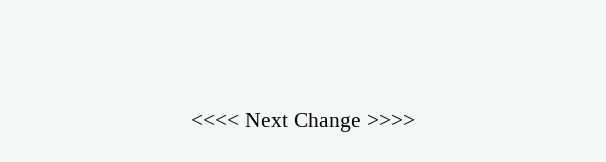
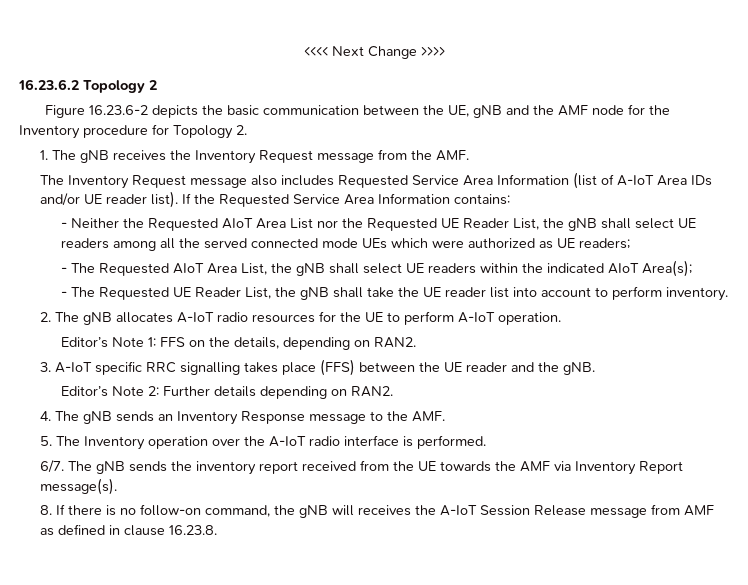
+ 16.23.6.2 Topology 2
+ Figure 16.23.6-2 depicts the basic communication between the UE, gNB and the AMF node for the Inventory procedure for Topology 2.
+ 1. The gNB receives the Inventory Request message from the AMF.
+ The Inventory Request message also includes Requested Service Area Information (list of A-IoT Area IDs and/or UE reader list). If the Requested Service Area Information contains:
+ - Neither the Requested AIoT Area List nor the Requested UE Reader List, the gNB shall select UE readers among all the served connected mode UEs which were authorized as UE readers;
+ - The Requested AIoT Area List, the gNB shall select UE readers within the indicated AIoT Area(s);
+ - The Requested UE Reader List, the gNB shall take the UE reader list into account to perform inventory.
+ 2. The gNB allocates A-IoT radio resources for the UE to perform A-IoT operation.
+ Editor’s Note 1: FFS on the details, depending on RAN2.
+ 3. A-IoT specific RRC signalling takes place (FFS) between the UE reader and the gNB.
+ Editor’s Note 2: Further details depending on RAN2.
+ 4. The gNB sends an Inventory Response message to the AMF.
+ 5. The Inventory operation over the A-IoT radio interface is performed.
+ 6/7. The gNB sends the inventory report received from the UE towards the AMF via Inventory Report message(s).
+ 8. If there is no follow-on command, the gNB will receives the A-IoT Session Release message from AMF as defined in clause 16.23.8.

